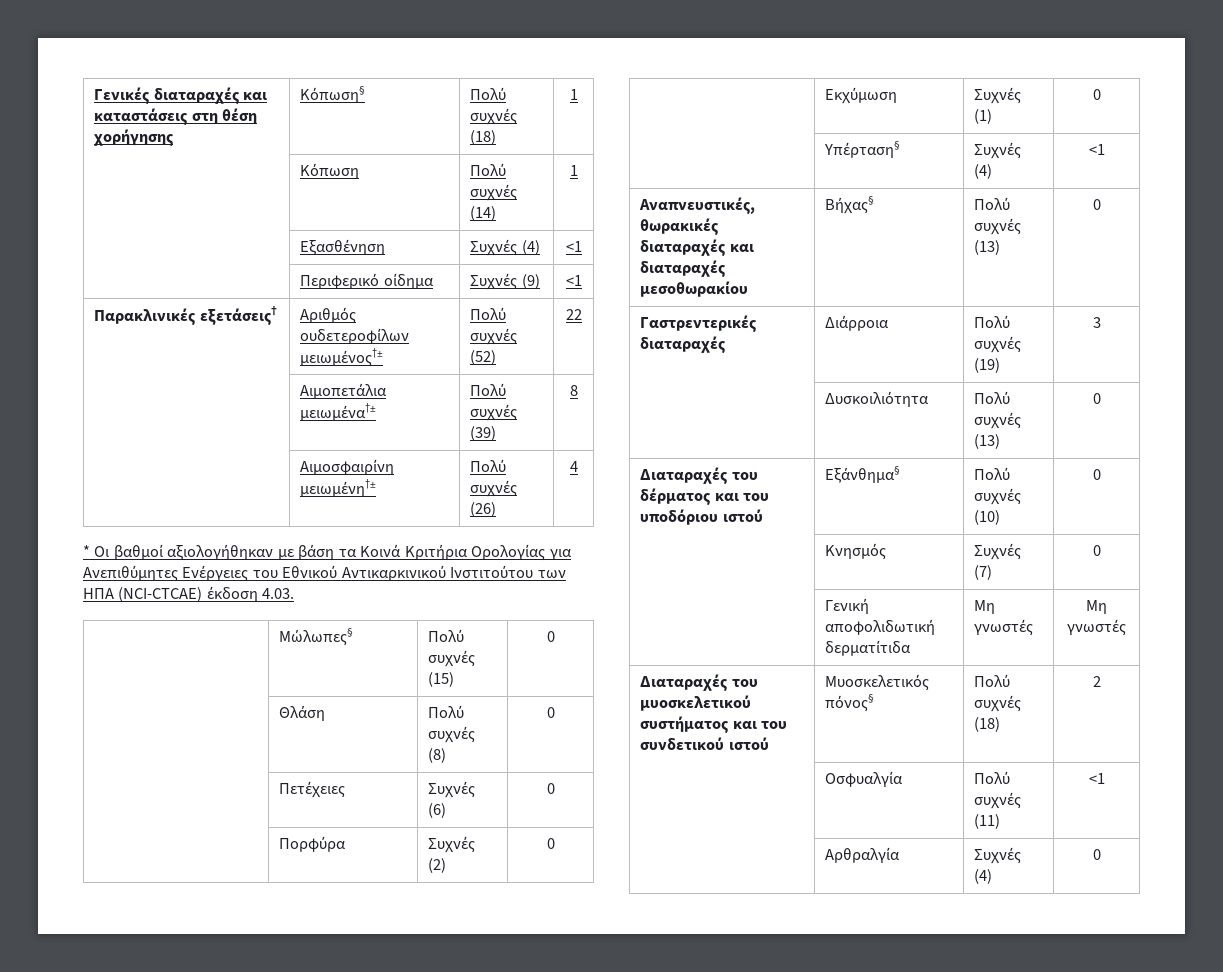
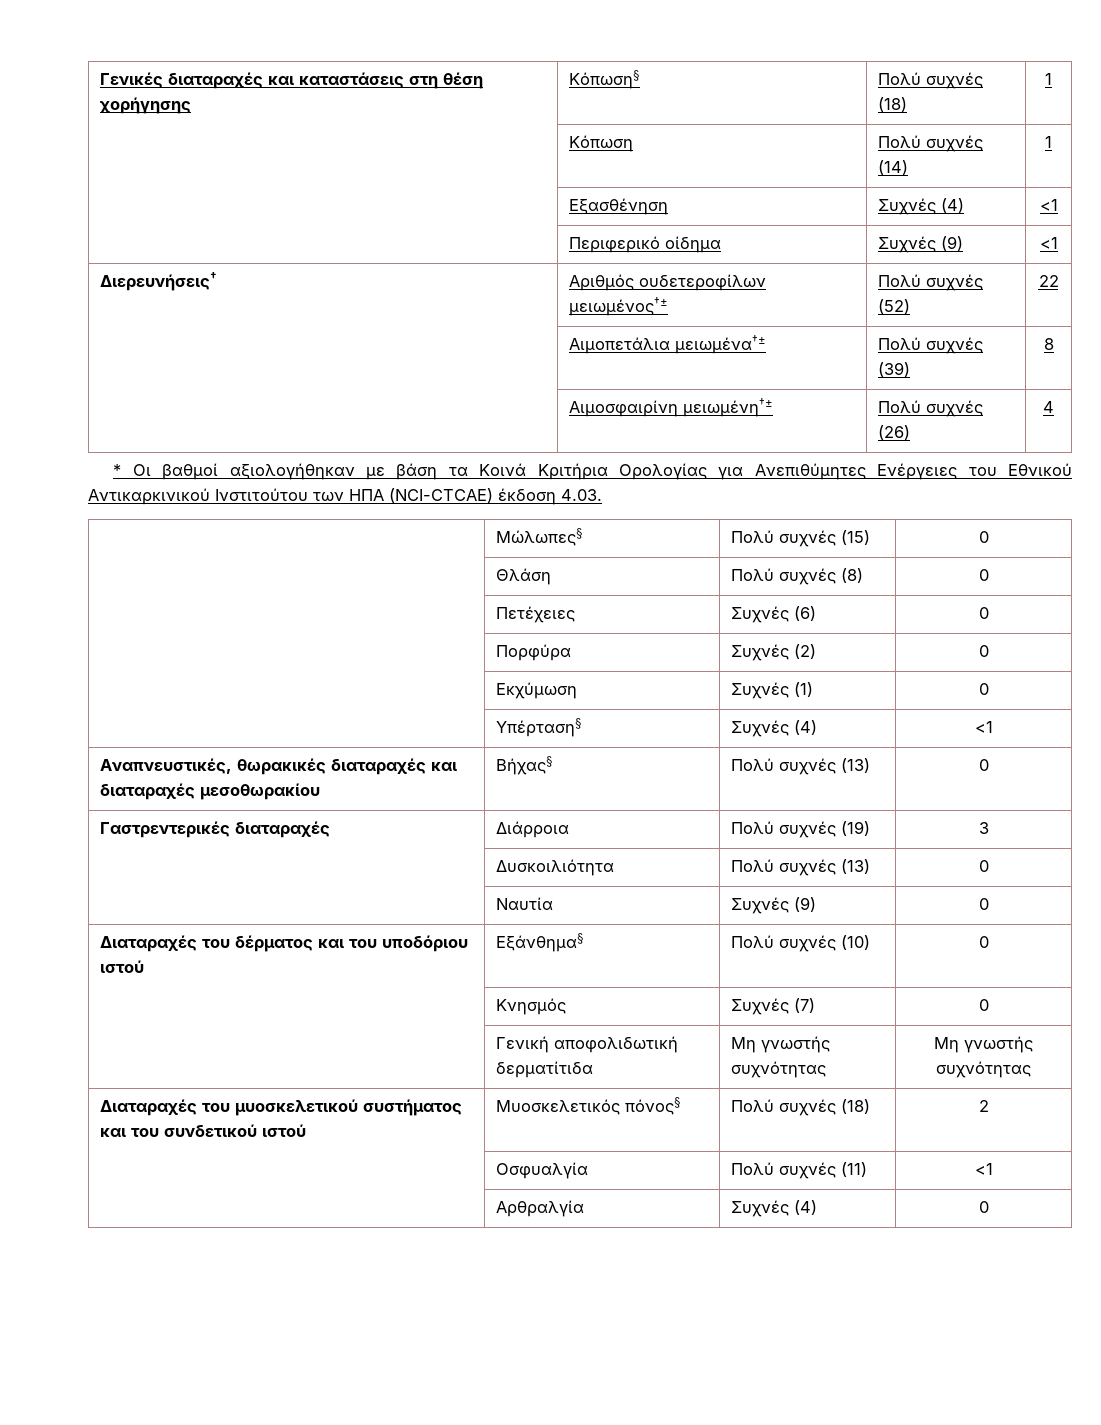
- Παρακλινικές εξετάσεις† | Αριθμός ουδετεροφίλων μειωμένος†± | Πολύ συχνές (52) | 22
+ Διερευνήσεις† | Αριθμός ουδετεροφίλων μειωμένος†± | Πολύ συχνές (52) | 22
+ | Ναυτία | Συχνές (9) | 0
- | Γενική αποφολιδωτική δερματίτιδα | Μη γνωστές | Μη γνωστές
+ | Γενική αποφολιδωτική δερματίτιδα | Μη γνωστής συχνότητας | Μη γνωστής συχνότητας

